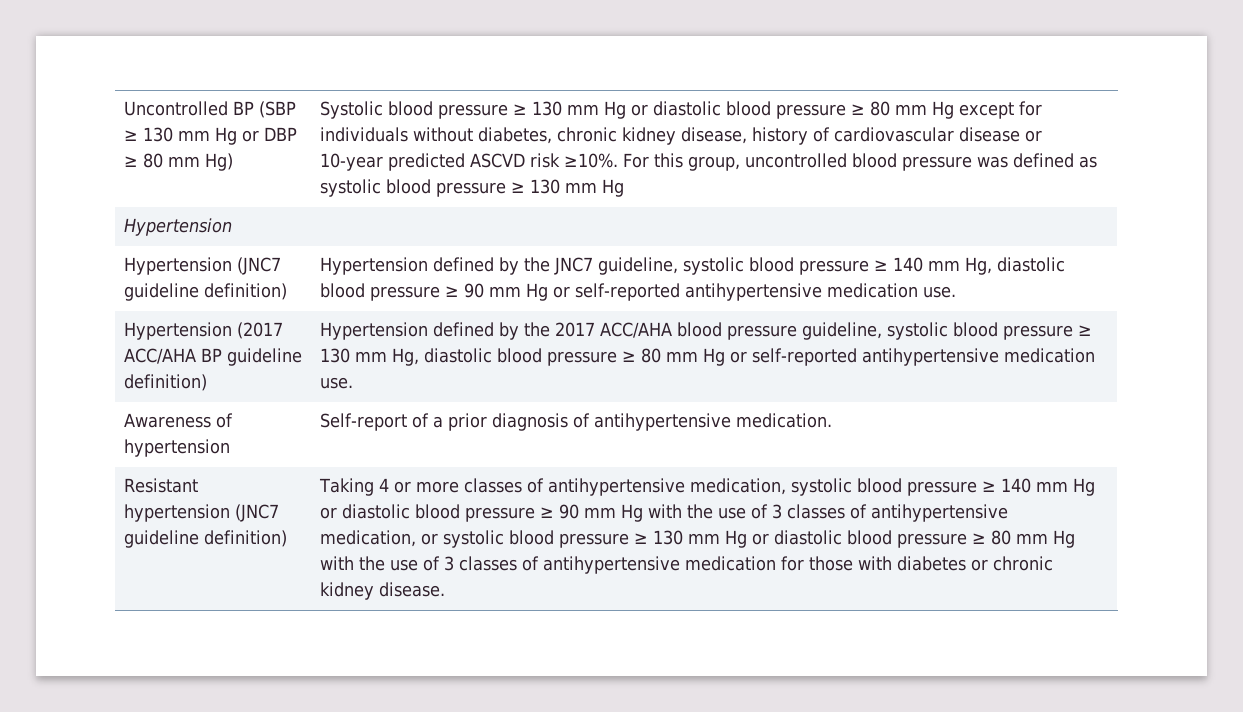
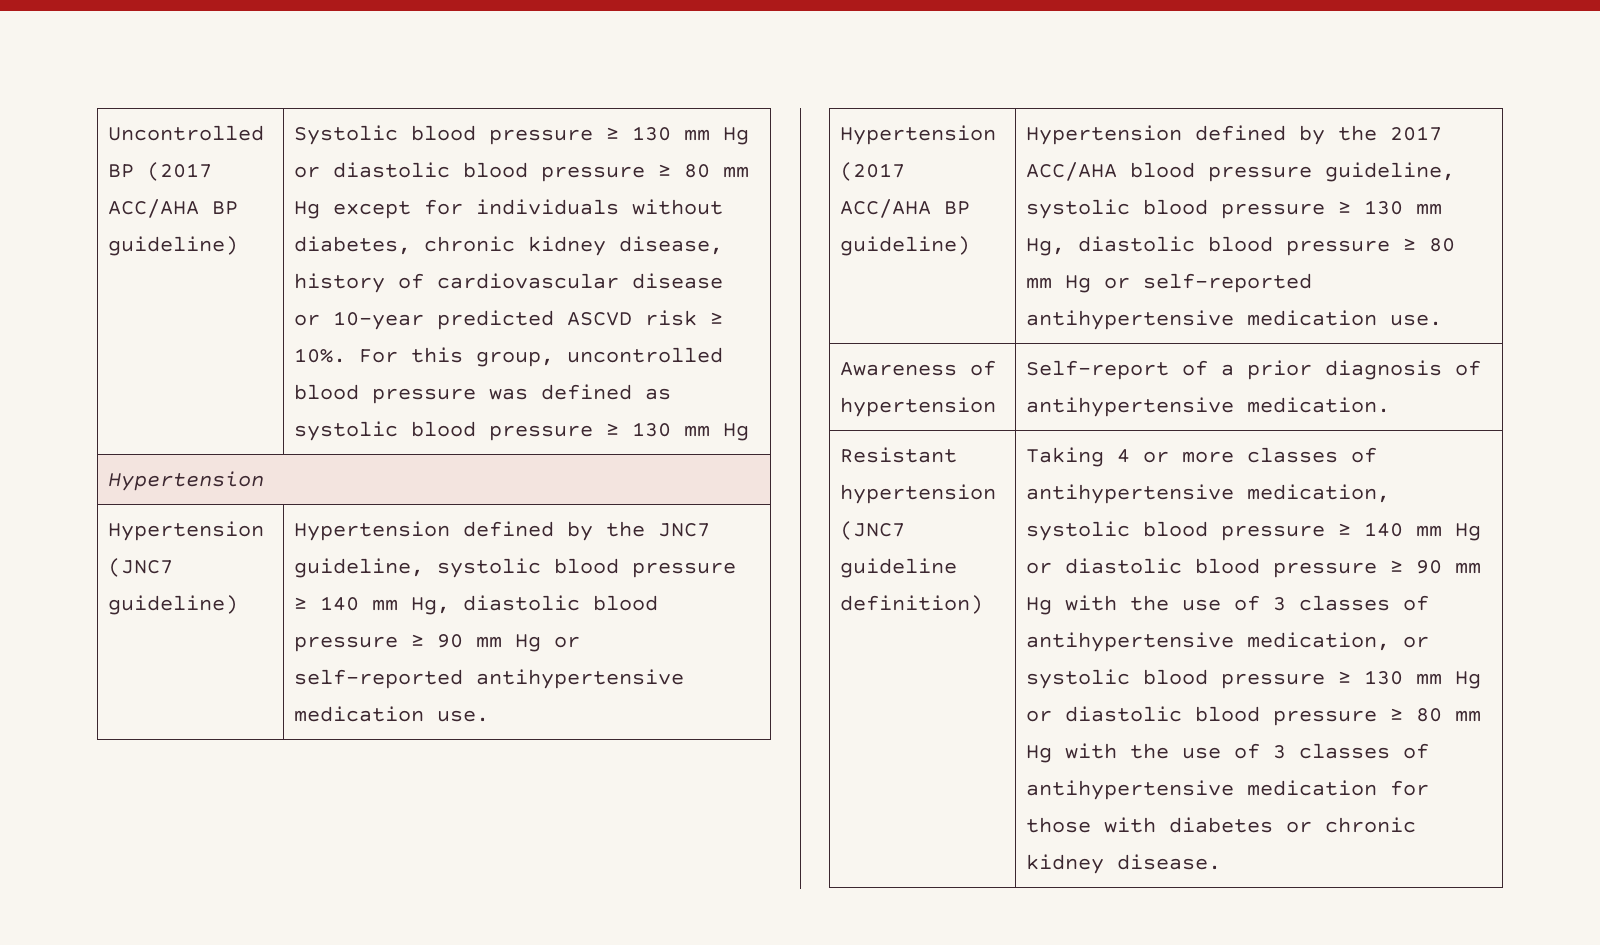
- Uncontrolled BP (SBP ≥ 130 mm Hg or DBP ≥ 80 mm Hg)
+ Uncontrolled BP (2017 ACC/AHA BP guideline)
- Systolic blood pressure ≥ 130 mm Hg or diastolic blood pressure ≥ 80 mm Hg except for individuals without diabetes, chronic kidney disease, history of cardiovascular disease or 10-year predicted ASCVD risk ≥10%.
+ Systolic blood pressure ≥ 130 mm Hg or diastolic blood pressure ≥ 80 mm Hg except for individuals without diabetes, chronic kidney disease, history of cardiovascular disease or 10-year predicted ASCVD risk ≥ 10%.
- Hypertension (JNC7 guideline definition) | Hypertension defined by the JNC7 guideline, systolic blood pressure ≥ 140 mm Hg, diastolic blood pressure ≥ 90 mm Hg or self-reported antihypertensive medication use.
+ Hypertension (JNC7 guideline) | Hypertension defined by the JNC7 guideline, systolic blood pressure ≥ 140 mm Hg, diastolic blood pressure ≥ 90 mm Hg or self-reported antihypertensive medication use.
- Hypertension (2017 ACC/AHA BP guideline definition) | Hypertension defined by the 2017 ACC/AHA blood pressure guideline, systolic blood pressure ≥ 130 mm Hg, diastolic blood pressure ≥ 80 mm Hg or self-reported antihypertensive medication use.
+ Hypertension (2017 ACC/AHA BP guideline) | Hypertension defined by the 2017 ACC/AHA blood pressure guideline, systolic blood pressure ≥ 130 mm Hg, diastolic blood pressure ≥ 80 mm Hg or self-reported antihypertensive medication use.

